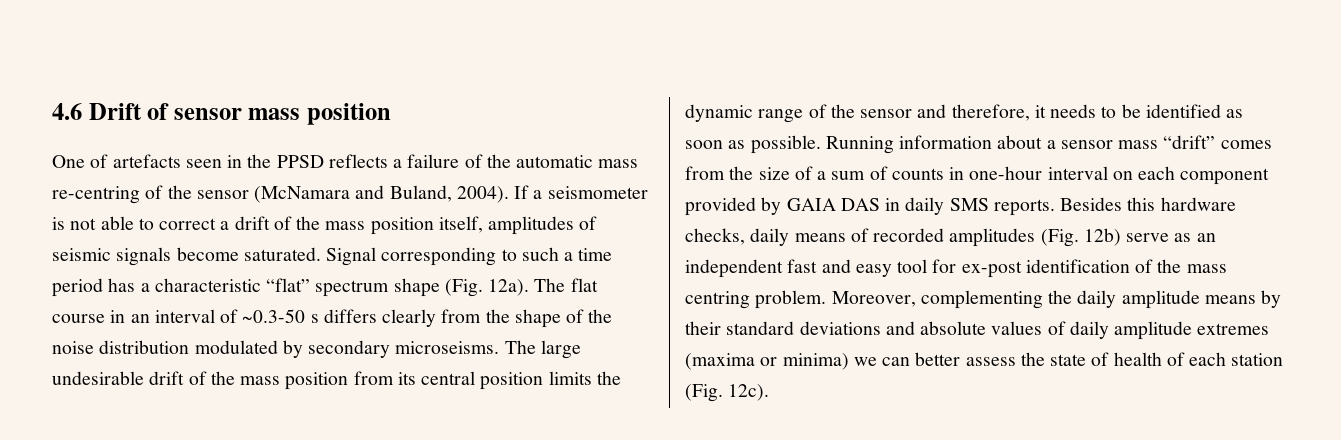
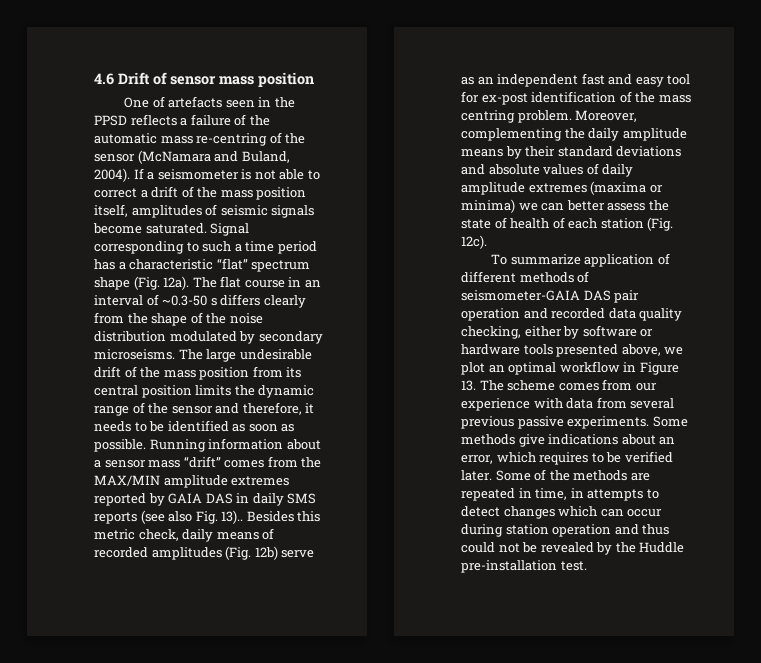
- Running information about a sensor mass “drift” comes from the size of a sum of counts in one-hour interval on each component provided by GAIA DAS in daily SMS reports. Besides this hardware checks, daily means of recorded amplitudes (Fig. 12b) serve as an independent fast and easy tool for ex-post identification of the mass centring problem.
+ Running information about a sensor mass “drift” comes from the MAX/MIN amplitude extremes reported by GAIA DAS in daily SMS reports (see also Fig. 13).. Besides this metric check, daily means of recorded amplitudes (Fig. 12b) serve as an independent fast and easy tool for ex-post identification of the mass centring problem.
+ To summarize application of different methods of seismometer-GAIA DAS pair operation and recorded data quality checking, either by software or hardware tools presented above, we plot an optimal workflow in Figure 13. The scheme comes from our experience with data from several previous passive experiments. Some methods give indications about an error, which requires to be verified later. Some of the methods are repeated in time, in attempts to detect changes which can occur during station operation and thus could not be revealed by the Huddle pre-installation test.

